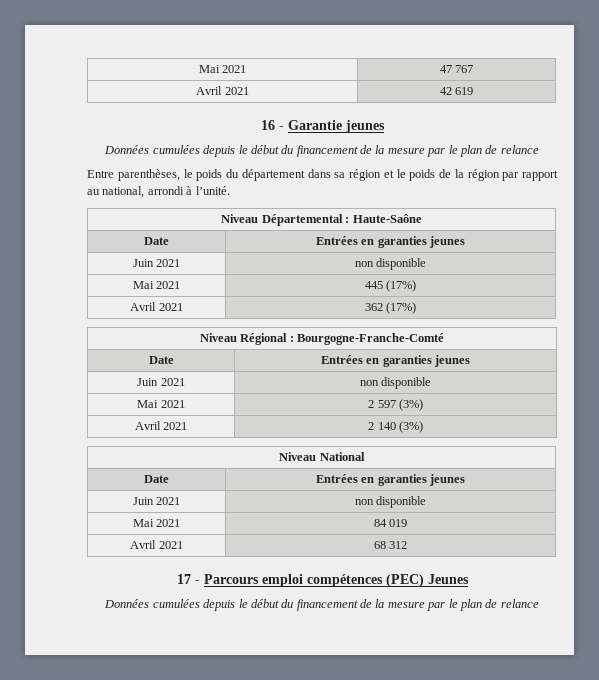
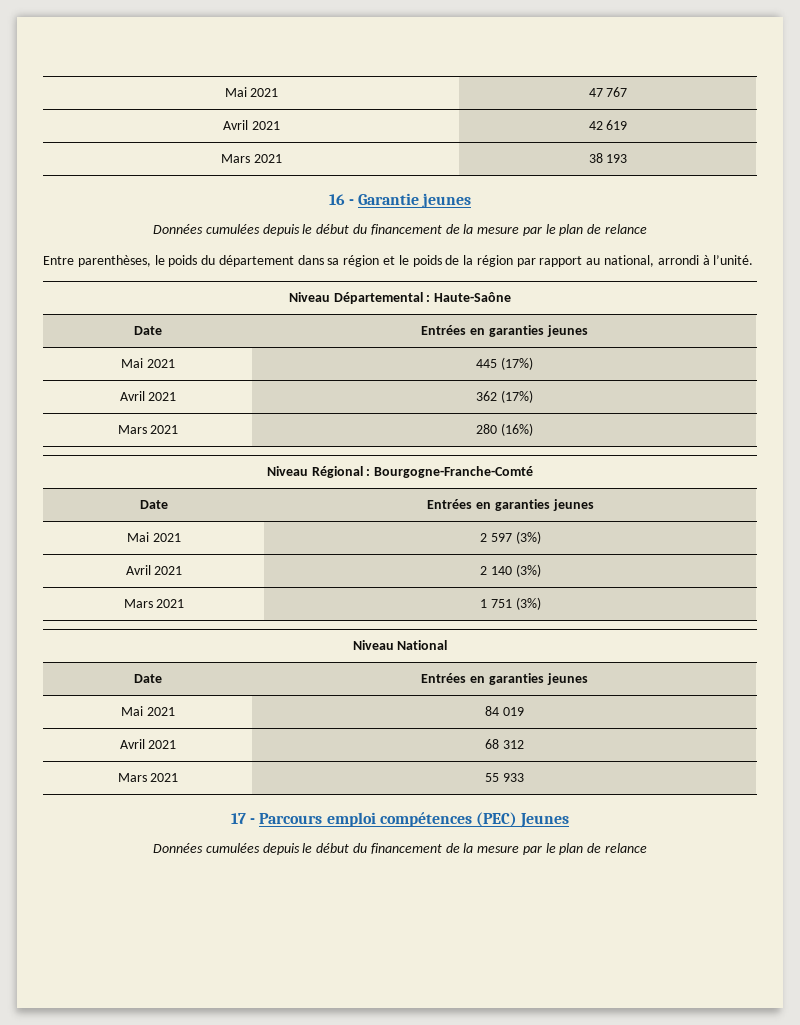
+ Mars 2021 | 38 193
  Niveau Départemental : Haute-Saône
  Date | Entrées en garanties jeunes
- Juin 2021 | non disponible
+ Mars 2021 | 280 (16%)
  Niveau Régional : Bourgogne-Franche-Comté
  Date | Entrées en garanties jeunes
- Juin 2021 | non disponible
+ Mars 2021 | 1 751 (3%)
  Niveau National
  Date | Entrées en garanties jeunes
- Juin 2021 | non disponible
+ Mars 2021 | 55 933

